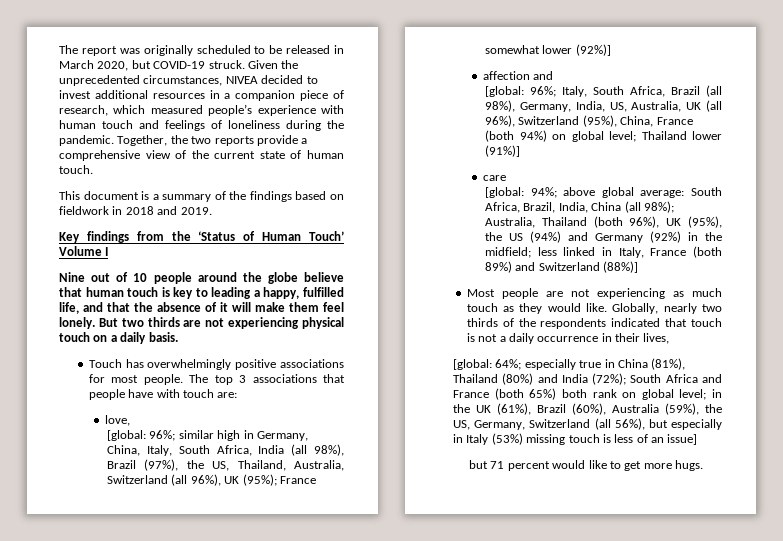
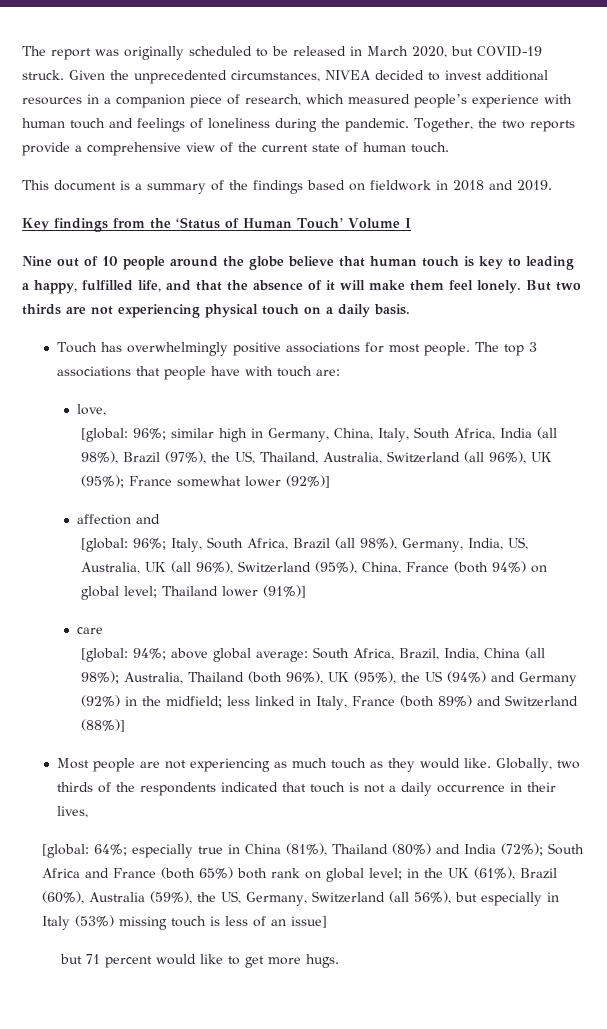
- Globally, nearly two thirds of the respondents indicated that touch is not a daily occurrence in their lives,
+ Globally, two thirds of the respondents indicated that touch is not a daily occurrence in their lives,

